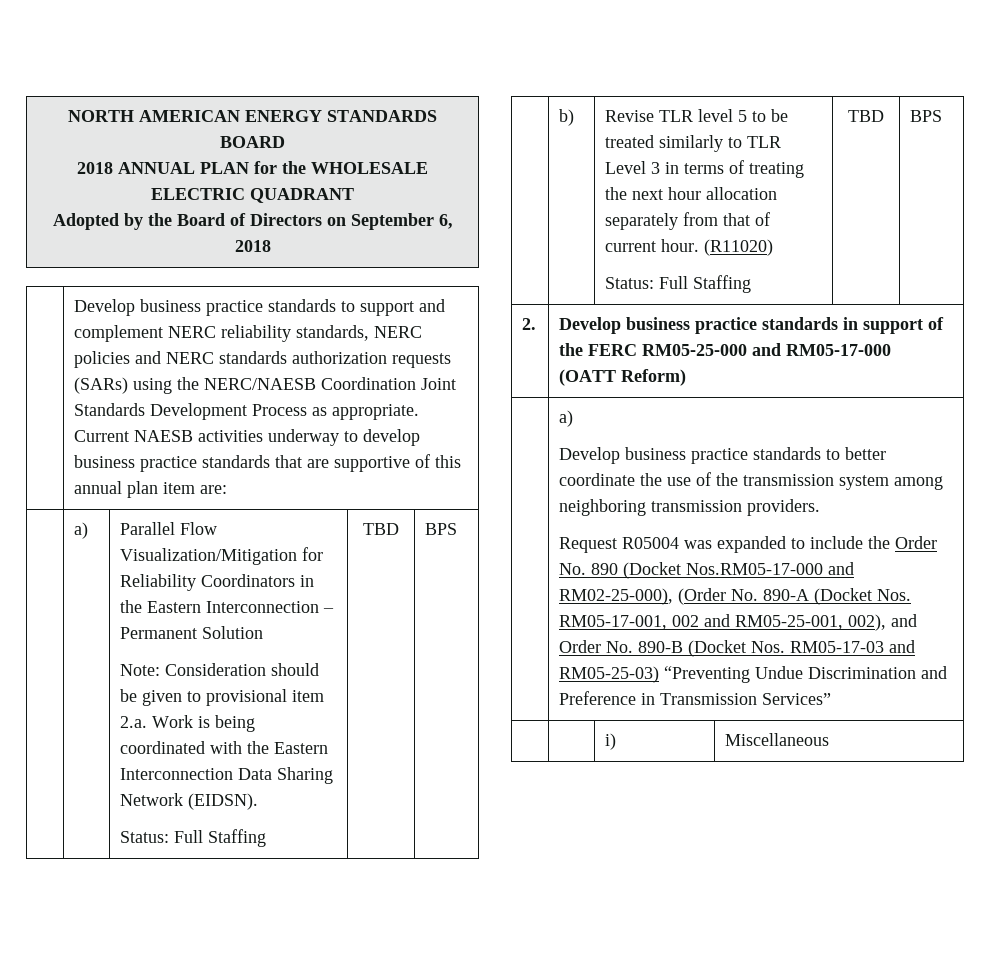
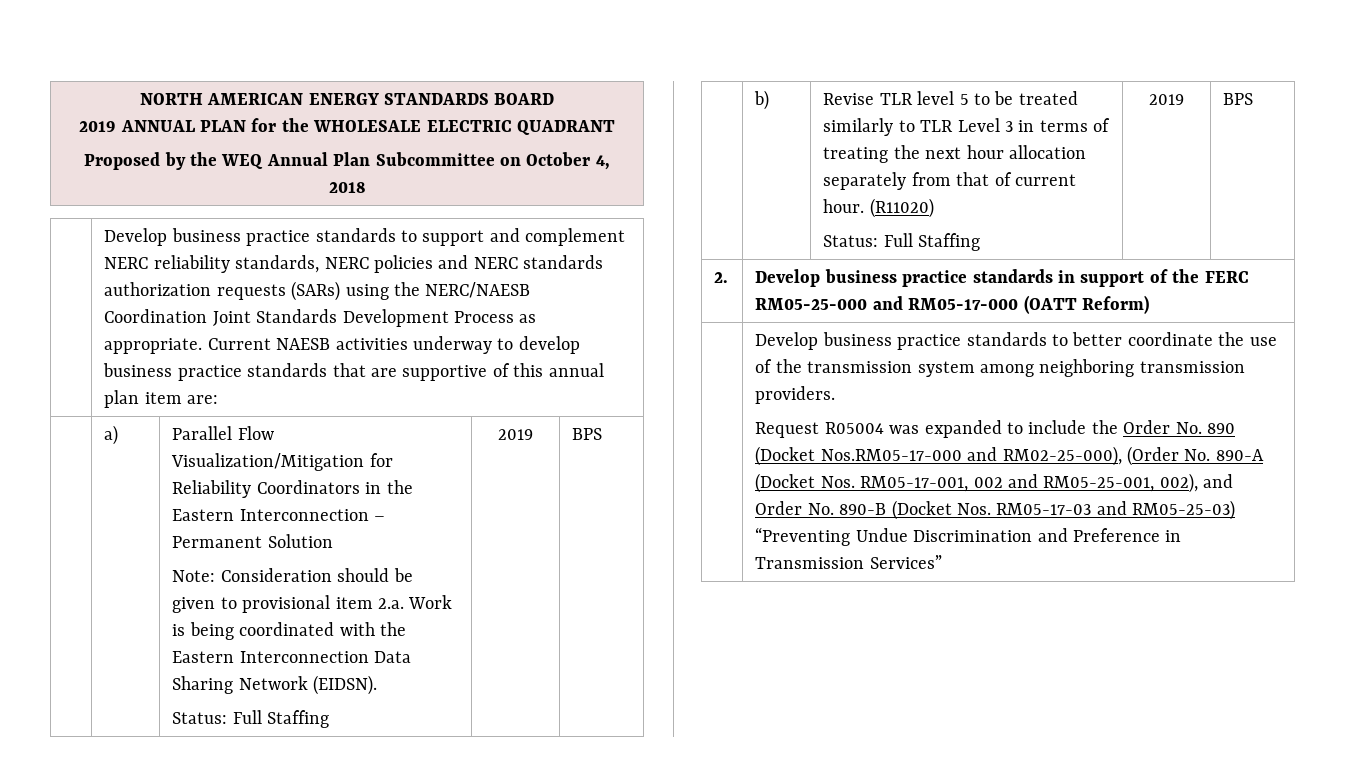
  NORTH AMERICAN ENERGY STANDARDS BOARD
- 2018 ANNUAL PLAN for the WHOLESALE ELECTRIC QUADRANT
- Adopted by the Board of Directors on September 6, 2018
+ 2019 ANNUAL PLAN for the WHOLESALE ELECTRIC QUADRANT
+ Proposed by the WEQ Annual Plan Subcommittee on October 4, 2018
  | a) | Parallel Flow Visualization/Mitigation for Reliability Coordinators in the Eastern Interconnection – Permanent Solution
  Note: Consideration should be given to provisional item 2.a. Work is being coordinated with the Eastern Interconnection Data Sharing Network (EIDSN).
- Status: Full Staffing | TBD | BPS
+ Status: Full Staffing | 2019 | BPS
  | b) | Revise TLR level 5 to be treated similarly to TLR Level 3 in terms of treating the next hour allocation separately from that of current hour. (R11020)
- Status: Full Staffing | TBD | BPS
+ Status: Full Staffing | 2019 | BPS
  2. | Develop business practice standards in support of the FERC RM05-25-000 and RM05-17-000 (OATT Reform)
- | a)
- | | i) | Miscellaneous

